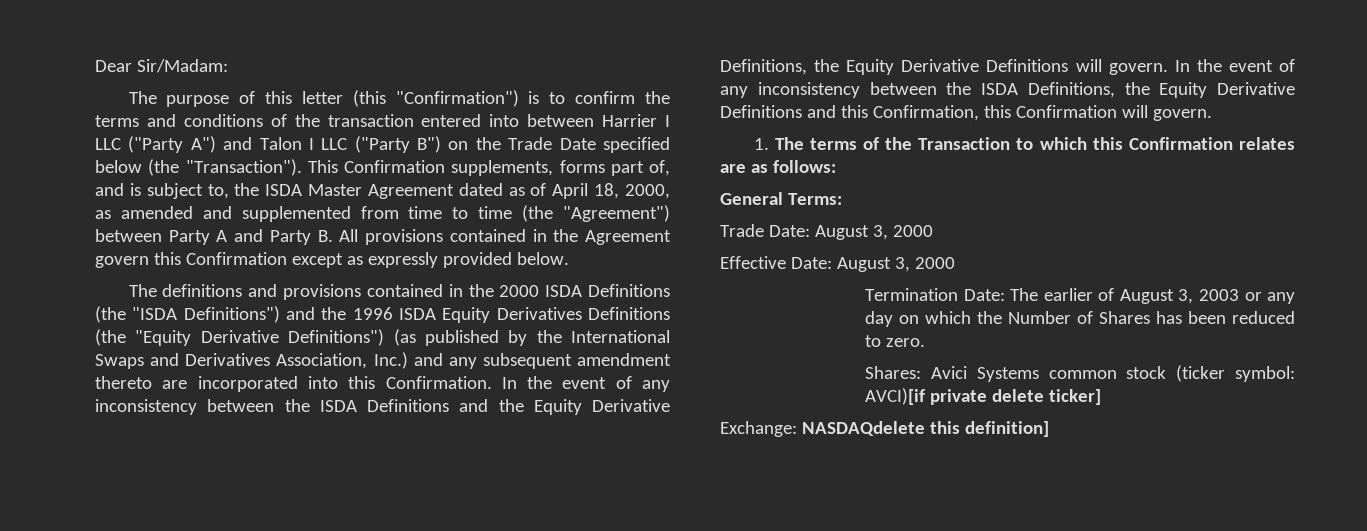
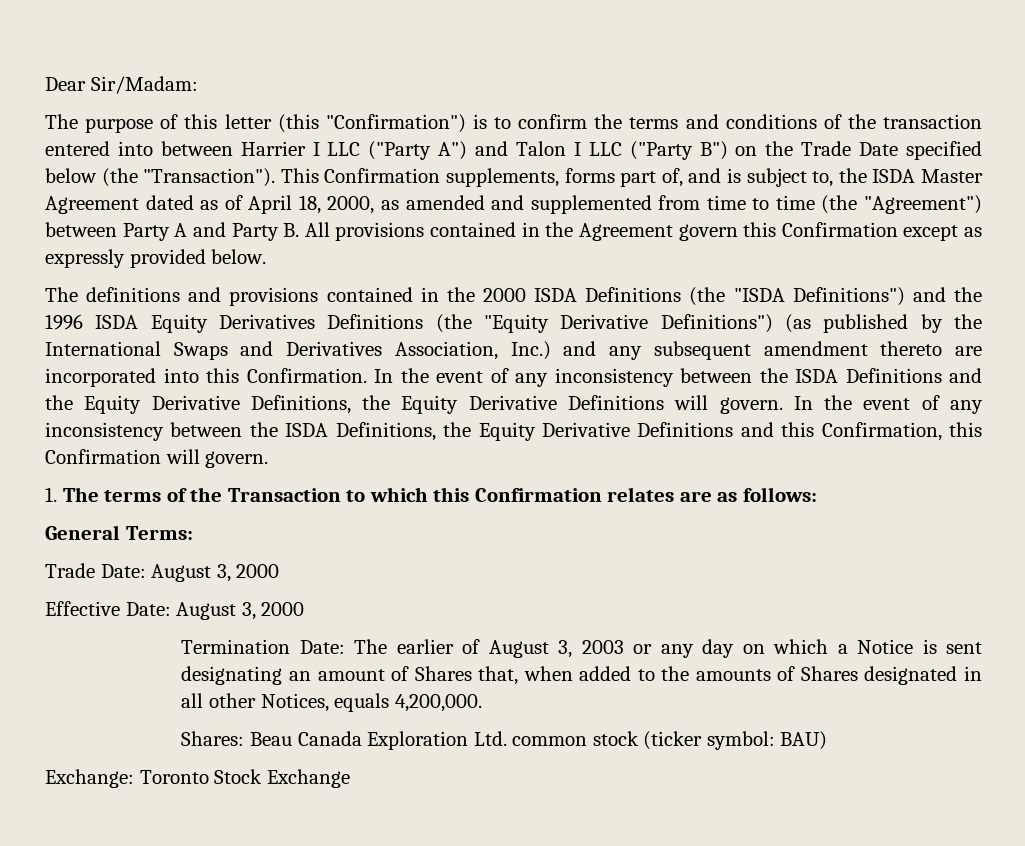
- Termination Date: The earlier of August 3, 2003 or any day on which the Number of Shares has been reduced to zero.
- Shares: Avici Systems common stock (ticker symbol: AVCI)[if private delete ticker]
- Exchange: NASDAQdelete this definition]
+ Termination Date: The earlier of August 3, 2003 or any day on which a Notice is sent designating an amount of Shares that, when added to the amounts of Shares designated in all other Notices, equals 4,200,000.
+ Shares: Beau Canada Exploration Ltd. common stock (ticker symbol: BAU)
+ Exchange: Toronto Stock Exchange

